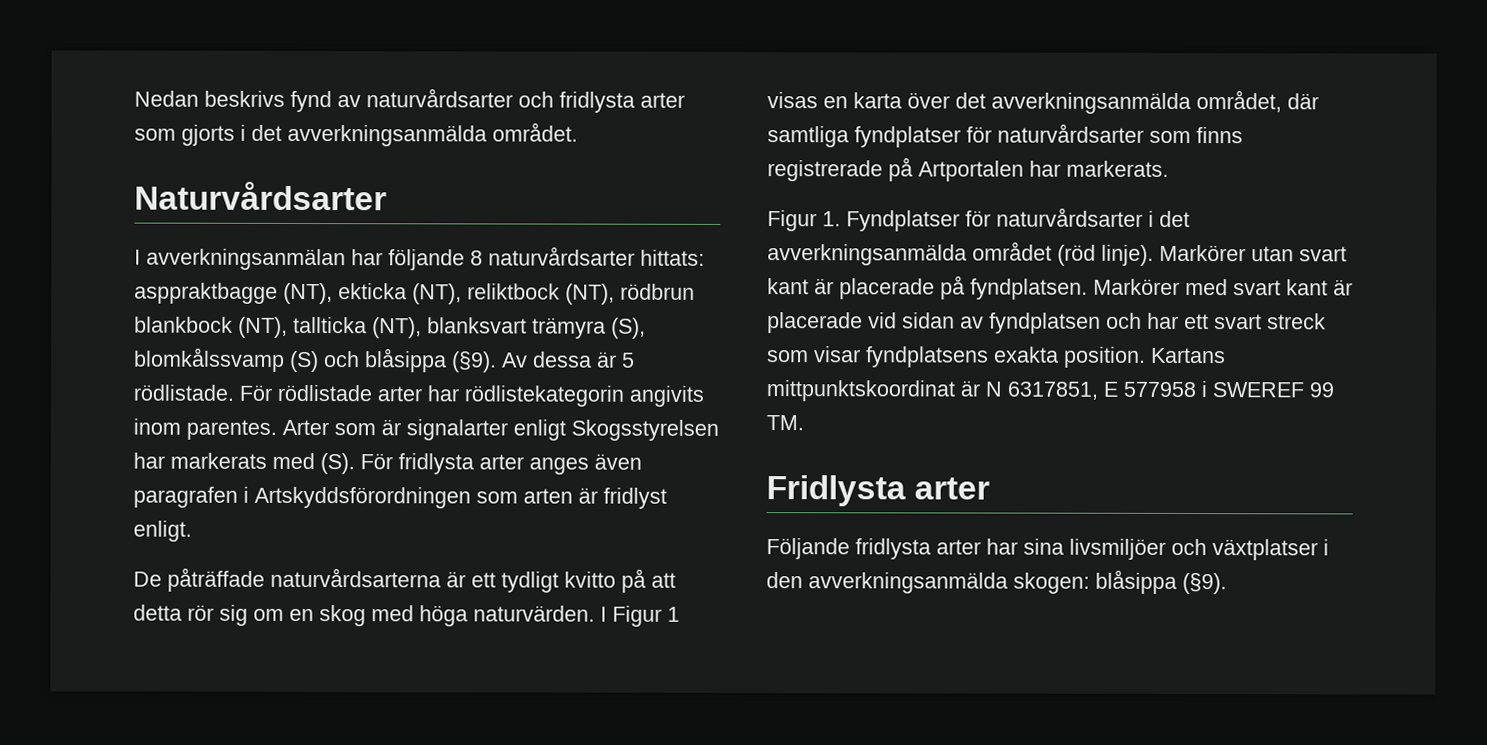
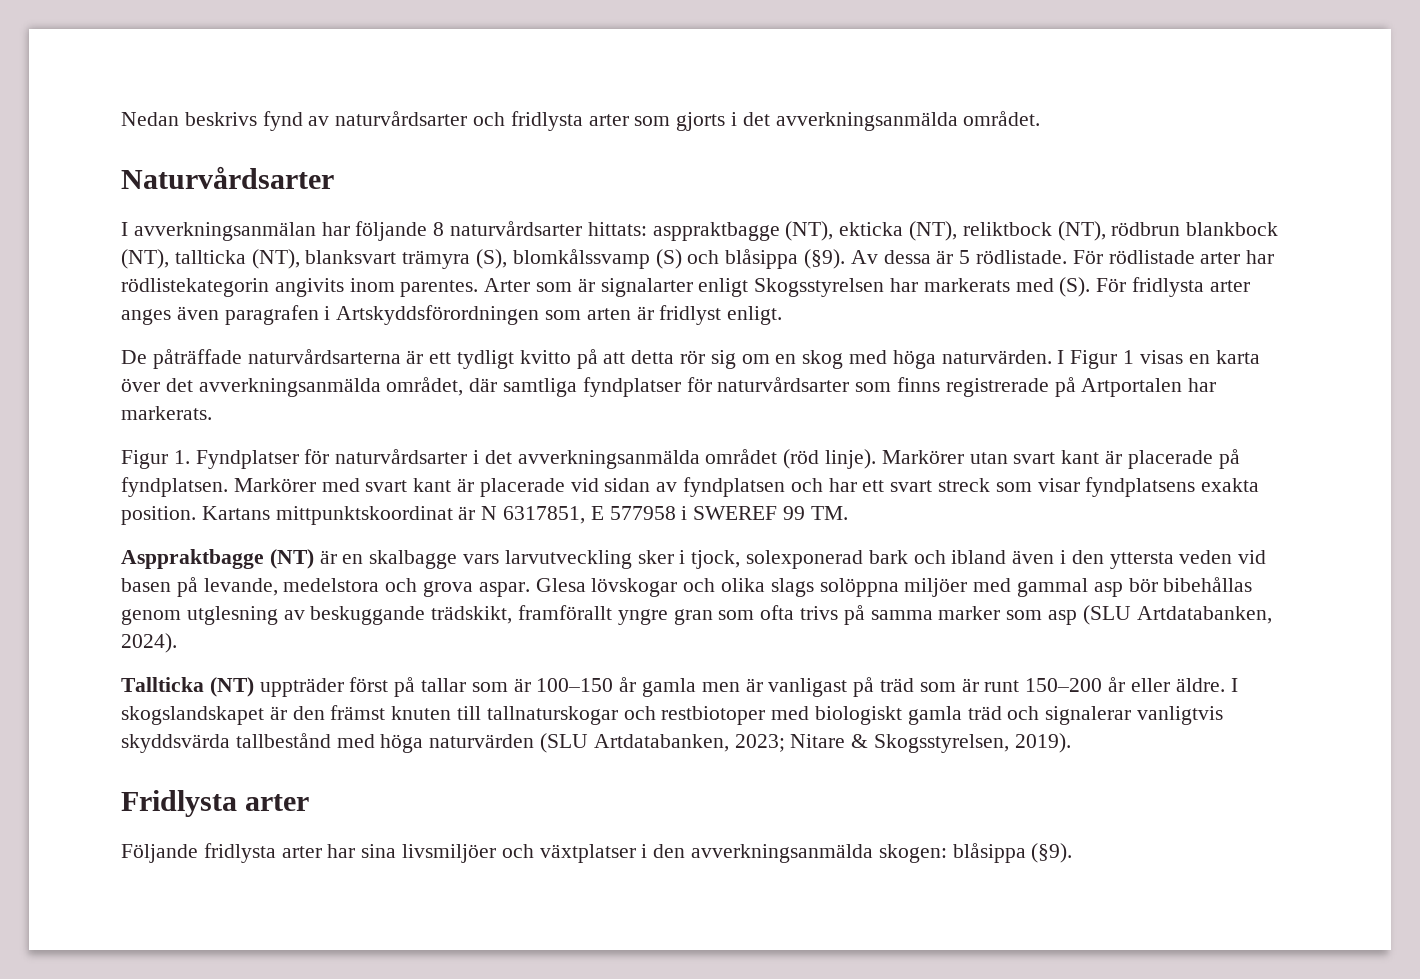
+ Asppraktbagge (NT) är en skalbagge vars larvutveckling sker i tjock, solexponerad bark och ibland även i den yttersta veden vid basen på levande, medelstora och grova aspar. Glesa lövskogar och olika slags solöppna miljöer med gammal asp bör bibehållas genom utglesning av beskuggande trädskikt, framförallt yngre gran som ofta trivs på samma marker som asp (SLU Artdatabanken, 2024).
+ Tallticka (NT) uppträder först på tallar som är 100–150 år gamla men är vanligast på träd som är runt 150–200 år eller äldre. I skogslandskapet är den främst knuten till tallnaturskogar och restbiotoper med biologiskt gamla träd och signalerar vanligtvis skyddsvärda tallbestånd med höga naturvärden (SLU Artdatabanken, 2023; Nitare & Skogsstyrelsen, 2019).

